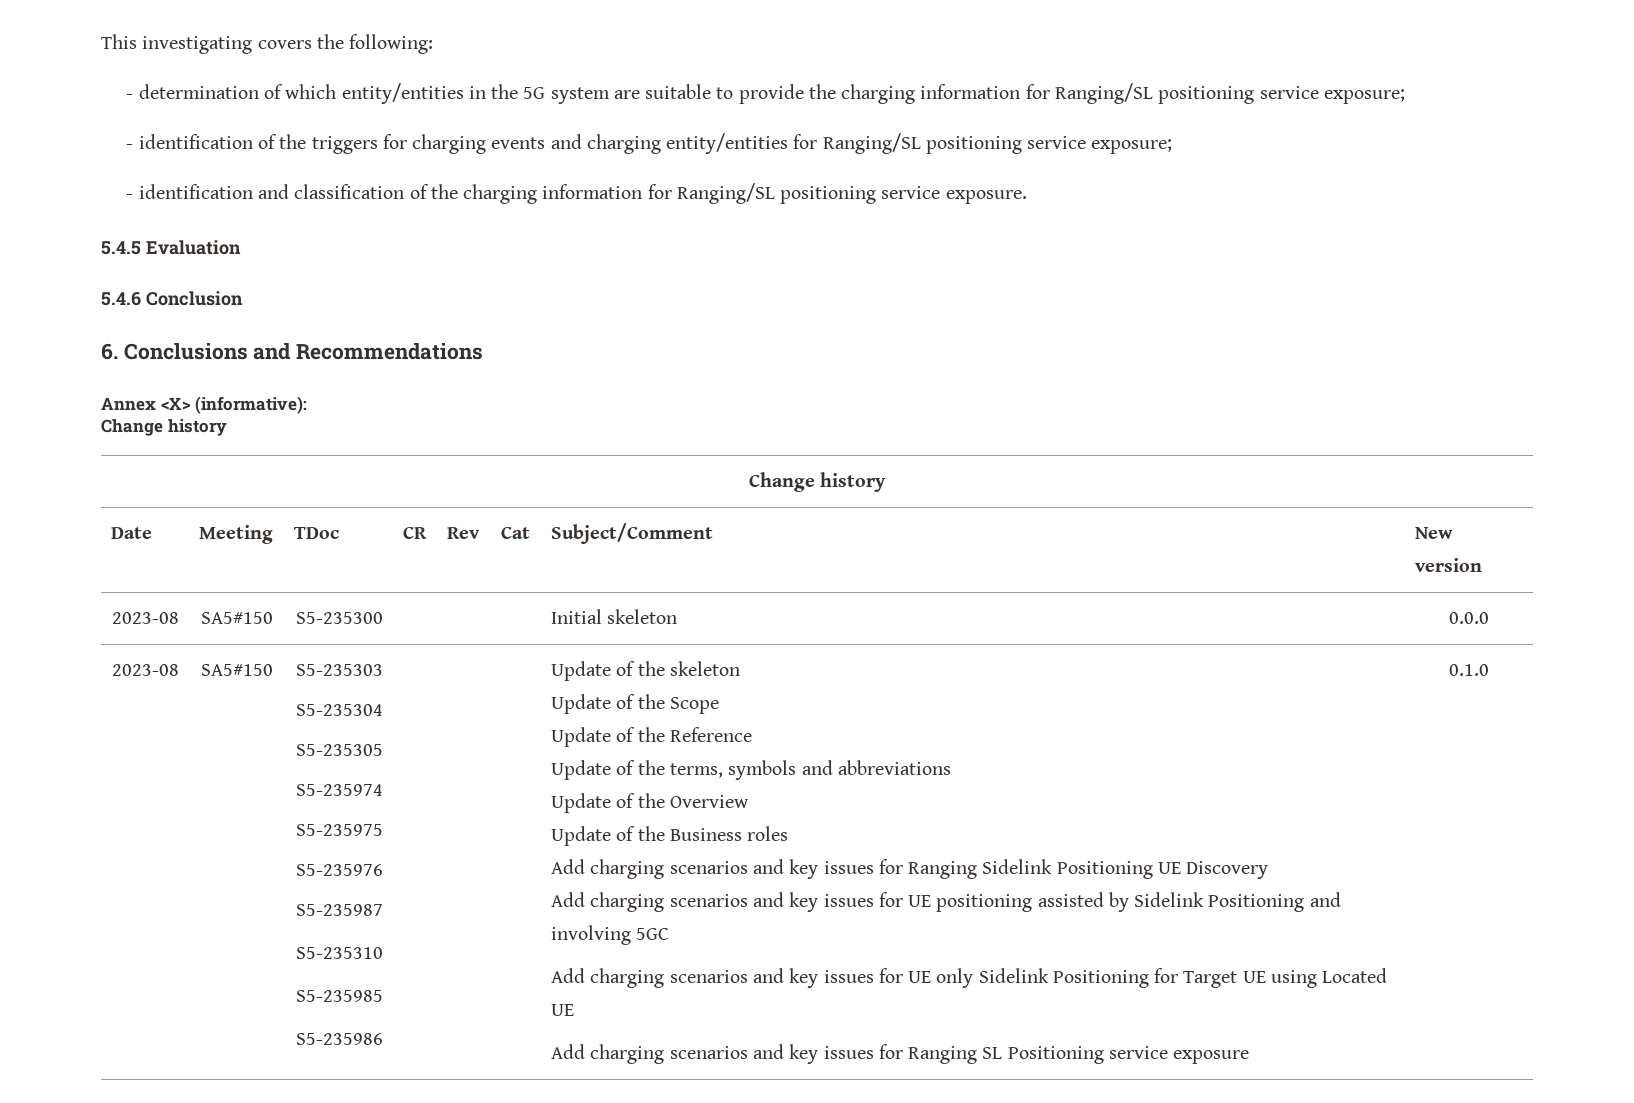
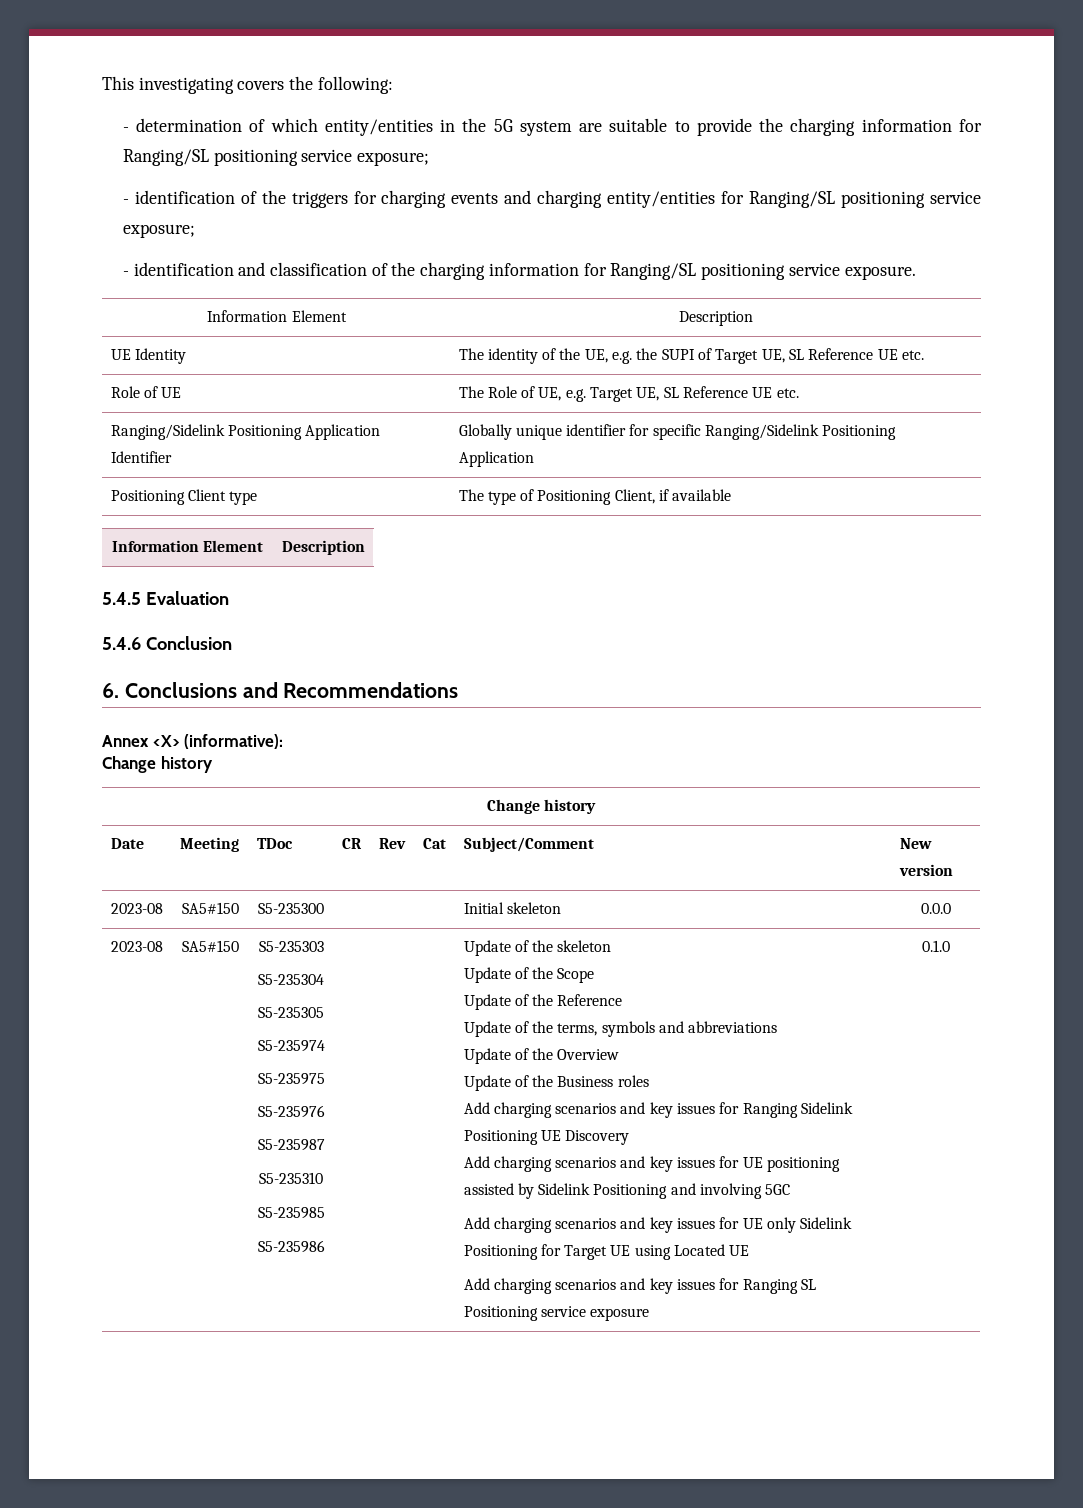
  - identification and classification of the charging information for Ranging/SL positioning service exposure.
+ Information Element | Description
+ UE Identity | The identity of the UE, e.g. the SUPI of Target UE, SL Reference UE etc.
+ Role of UE | The Role of UE, e.g. Target UE, SL Reference UE etc.
+ Ranging/Sidelink Positioning Application Identifier | Globally unique identifier for specific Ranging/Sidelink Positioning Application
+ Positioning Client type | The type of Positioning Client, if available
+ Information Element | Description

